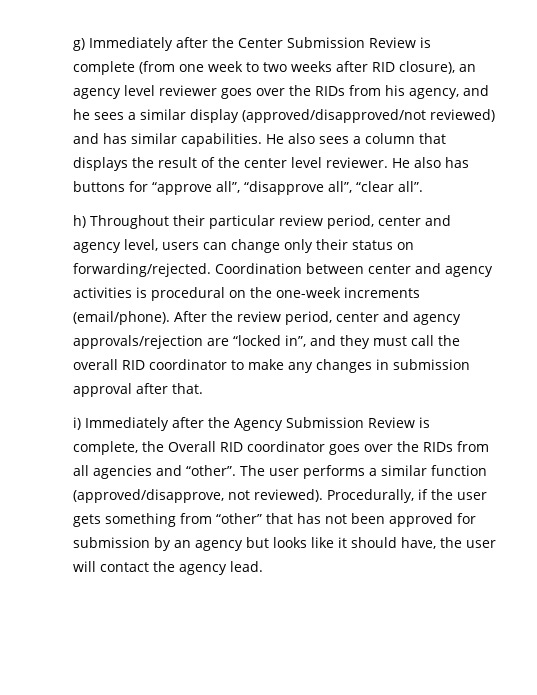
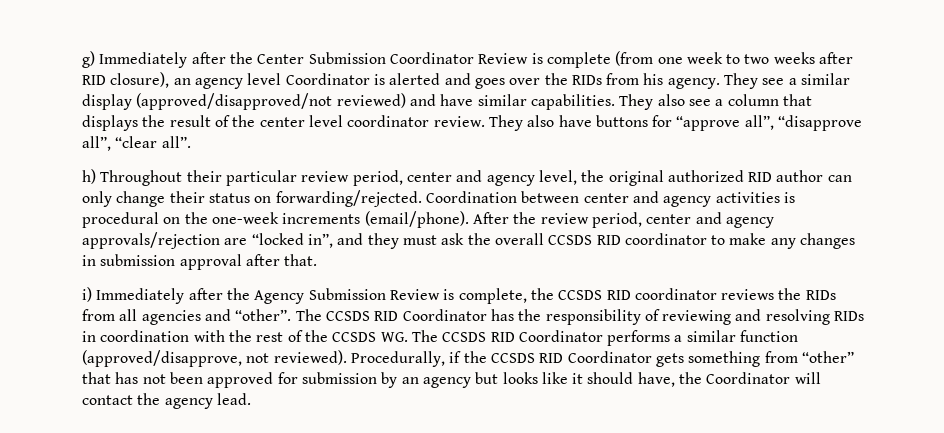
- g) Immediately after the Center Submission Review is complete (from one week to two weeks after RID closure), an agency level reviewer goes over the RIDs from his agency, and he sees a similar display (approved/disapproved/not reviewed) and has similar capabilities.
+ g) Immediately after the Center Submission Coordinator Review is complete (from one week to two weeks after RID closure), an agency level Coordinator is alerted and goes over the RIDs from his agency. They see a similar display (approved/disapproved/not reviewed) and have similar capabilities.
- He also sees a column that displays the result of the center level reviewer. He also has buttons for “approve all”, “disapprove all”, “clear all”.
+ They also see a column that displays the result of the center level coordinator review. They also have buttons for “approve all”, “disapprove all”, “clear all”.
- h) Throughout their particular review period, center and agency level, users can change only their status on forwarding/rejected.
+ h) Throughout their particular review period, center and agency level, the original authorized RID author can only change their status on forwarding/rejected.
- After the review period, center and agency approvals/rejection are “locked in”, and they must call the overall RID coordinator to make any changes in submission approval after that.
+ After the review period, center and agency approvals/rejection are “locked in”, and they must ask the overall CCSDS RID coordinator to make any changes in submission approval after that.
- i) Immediately after the Agency Submission Review is complete, the Overall RID coordinator goes over the RIDs from all agencies and “other”.
+ i) Immediately after the Agency Submission Review is complete, the CCSDS RID coordinator reviews the RIDs from all agencies and “other”.
- The user performs a similar function (approved/disapprove, not reviewed).
+ The CCSDS RID Coordinator has the responsibility of reviewing and resolving RIDs in coordination with the rest of the CCSDS WG. The CCSDS RID Coordinator performs a similar function (approved/disapprove, not reviewed).
- Procedurally, if the user gets something from “other” that has not been approved for submission by an agency but looks like it should have, the user will contact the agency lead.
+ Procedurally, if the CCSDS RID Coordinator gets something from “other” that has not been approved for submission by an agency but looks like it should have, the Coordinator will contact the agency lead.

